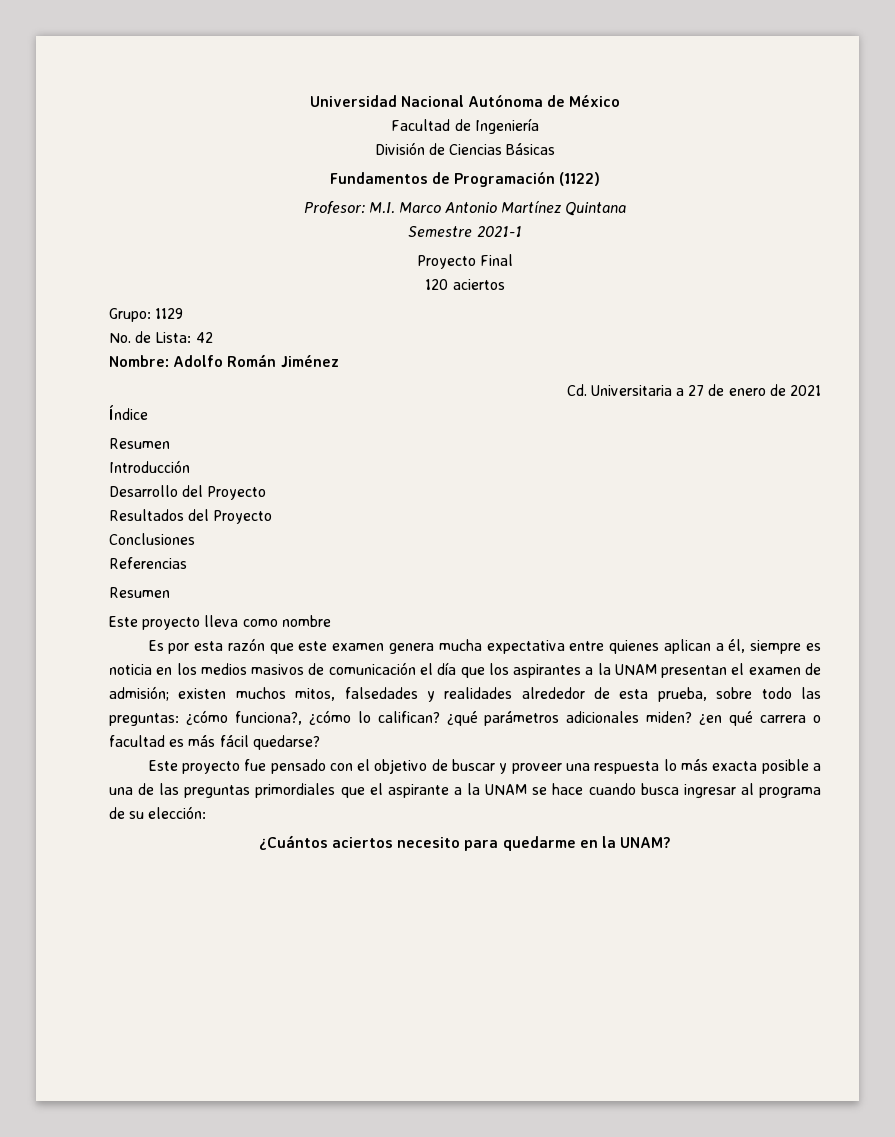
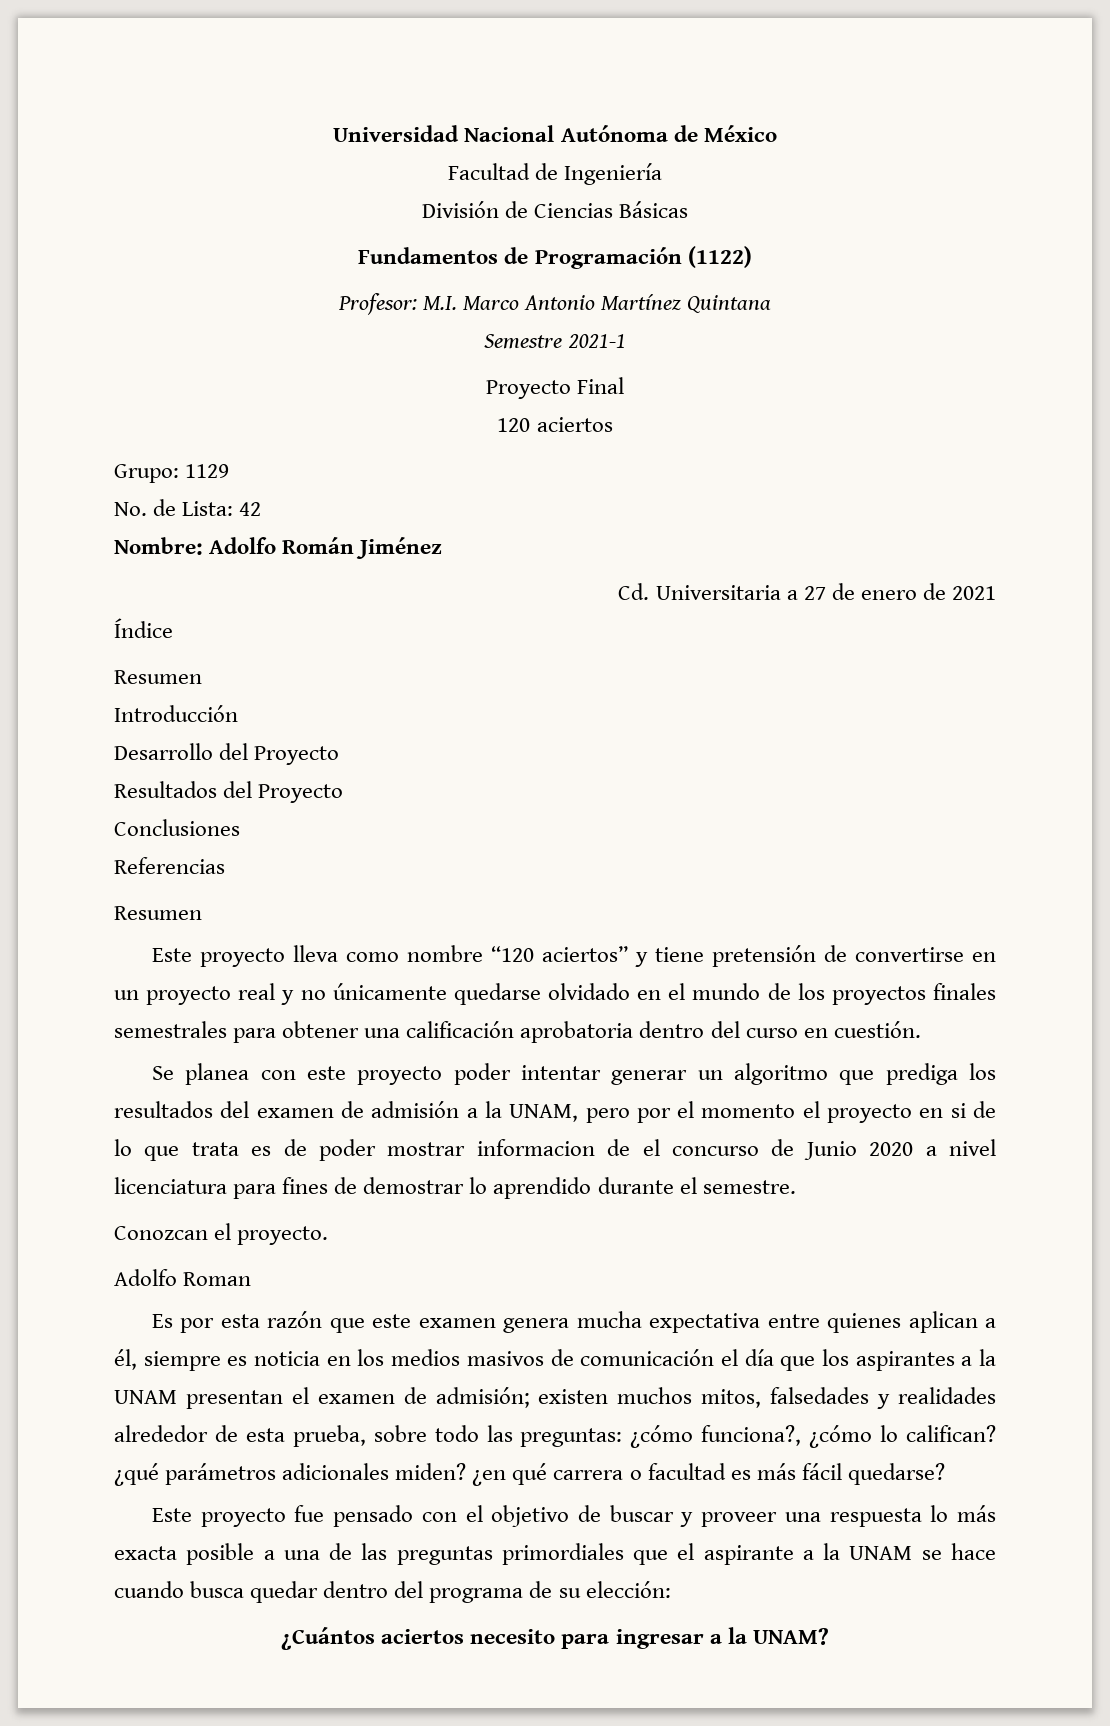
- Este proyecto lleva como nombre
+ Este proyecto lleva como nombre “120 aciertos” y tiene pretensión de convertirse en un proyecto real y no únicamente quedarse olvidado en el mundo de los proyectos finales semestrales para obtener una calificación aprobatoria dentro del curso en cuestión.
+ Se planea con este proyecto poder intentar generar un algoritmo que prediga los resultados del examen de admisión a la UNAM, pero por el momento el proyecto en si de lo que trata es de poder mostrar informacion de el concurso de Junio 2020 a nivel licenciatura para fines de demostrar lo aprendido durante el semestre.
+ Conozcan el proyecto.
+ Adolfo Roman
- Este proyecto fue pensado con el objetivo de buscar y proveer una respuesta lo más exacta posible a una de las preguntas primordiales que el aspirante a la UNAM se hace cuando busca ingresar al programa de su elección:
+ Este proyecto fue pensado con el objetivo de buscar y proveer una respuesta lo más exacta posible a una de las preguntas primordiales que el aspirante a la UNAM se hace cuando busca quedar dentro del programa de su elección:
- ¿Cuántos aciertos necesito para quedarme en la UNAM?
+ ¿Cuántos aciertos necesito para ingresar a la UNAM?

